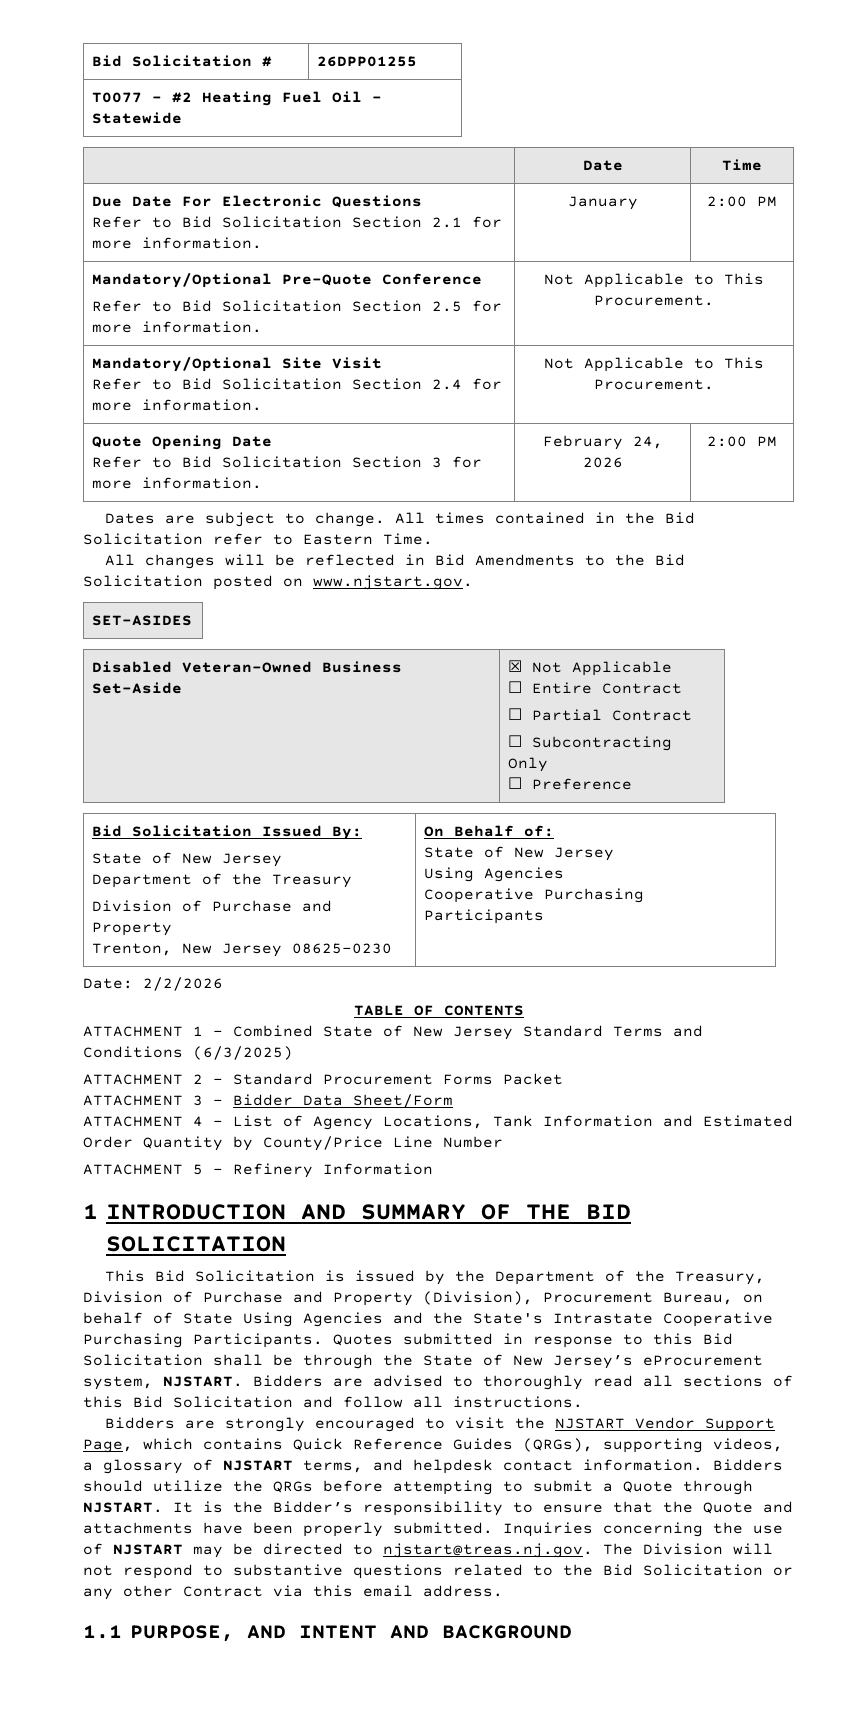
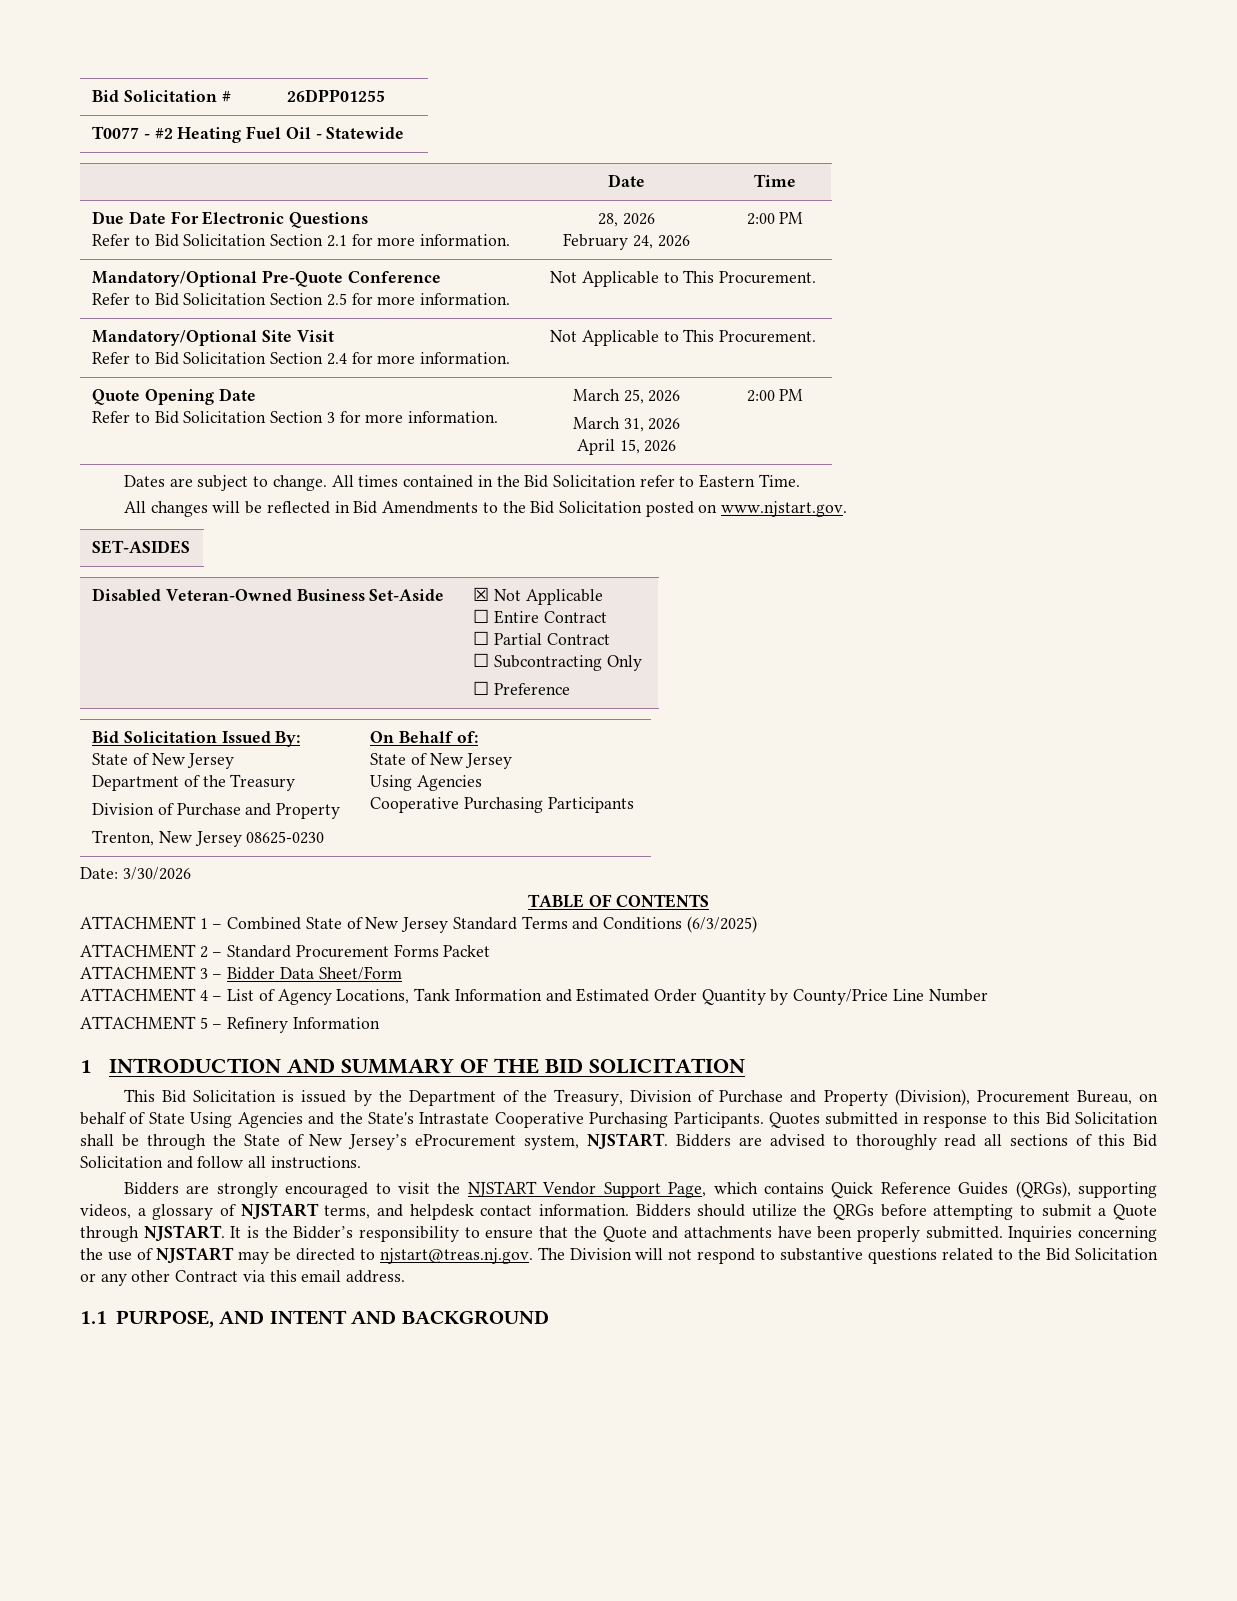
  Due Date For Electronic Questions
- Refer to Bid Solicitation Section 2.1 for more information. | January | 2:00 PM
+ Refer to Bid Solicitation Section 2.1 for more information. | 28, 2026
+ February 24, 2026 | 2:00 PM
  Quote Opening Date
- Refer to Bid Solicitation Section 3 for more information. | February 24, 2026 | 2:00 PM
+ Refer to Bid Solicitation Section 3 for more information. | March 25, 2026
+ March 31, 2026
+ April 15, 2026 | 2:00 PM
- Date: 2/2/2026
+ Date: 3/30/2026

